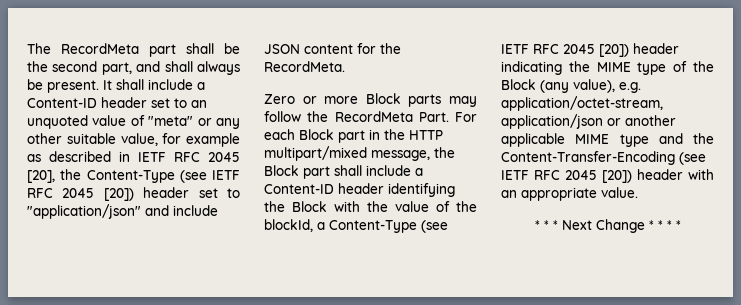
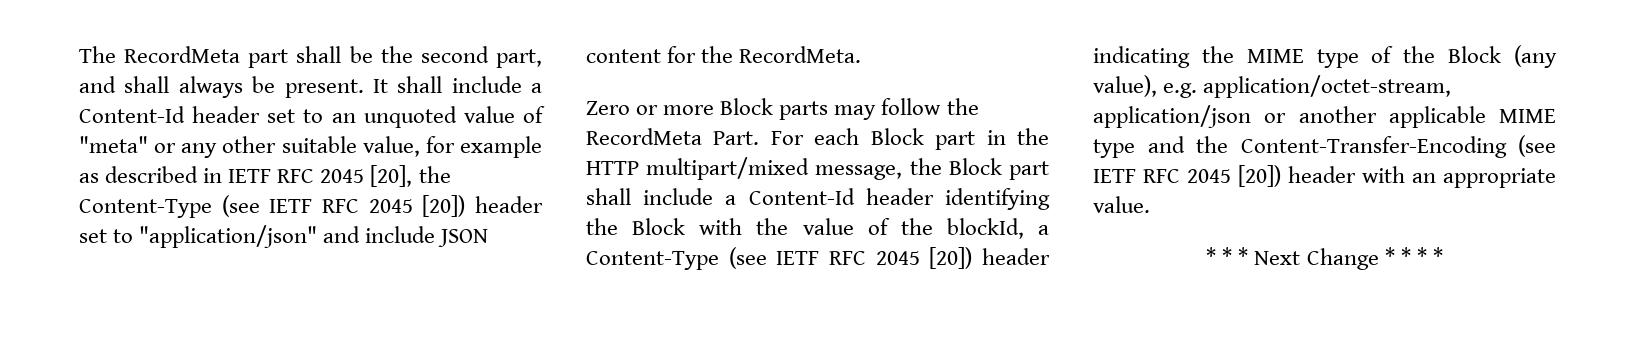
- It shall include a Content-ID header set to an unquoted value of "meta" or any other suitable value, for example as described in IETF RFC 2045 [20], the Content-Type (see IETF RFC 2045 [20]) header set to "application/json" and include JSON content for the RecordMeta.
+ It shall include a Content-Id header set to an unquoted value of "meta" or any other suitable value, for example as described in IETF RFC 2045 [20], the Content-Type (see IETF RFC 2045 [20]) header set to "application/json" and include JSON content for the RecordMeta.
- For each Block part in the HTTP multipart/mixed message, the Block part shall include a Content-ID header identifying the Block with the value of the blockId, a Content-Type (see IETF RFC 2045 [20]) header indicating the MIME type of the Block (any value), e.g. application/octet-stream, application/json or another applicable MIME type and the Content-Transfer-Encoding (see IETF RFC 2045 [20]) header with an appropriate value.
+ For each Block part in the HTTP multipart/mixed message, the Block part shall include a Content-Id header identifying the Block with the value of the blockId, a Content-Type (see IETF RFC 2045 [20]) header indicating the MIME type of the Block (any value), e.g. application/octet-stream, application/json or another applicable MIME type and the Content-Transfer-Encoding (see IETF RFC 2045 [20]) header with an appropriate value.

